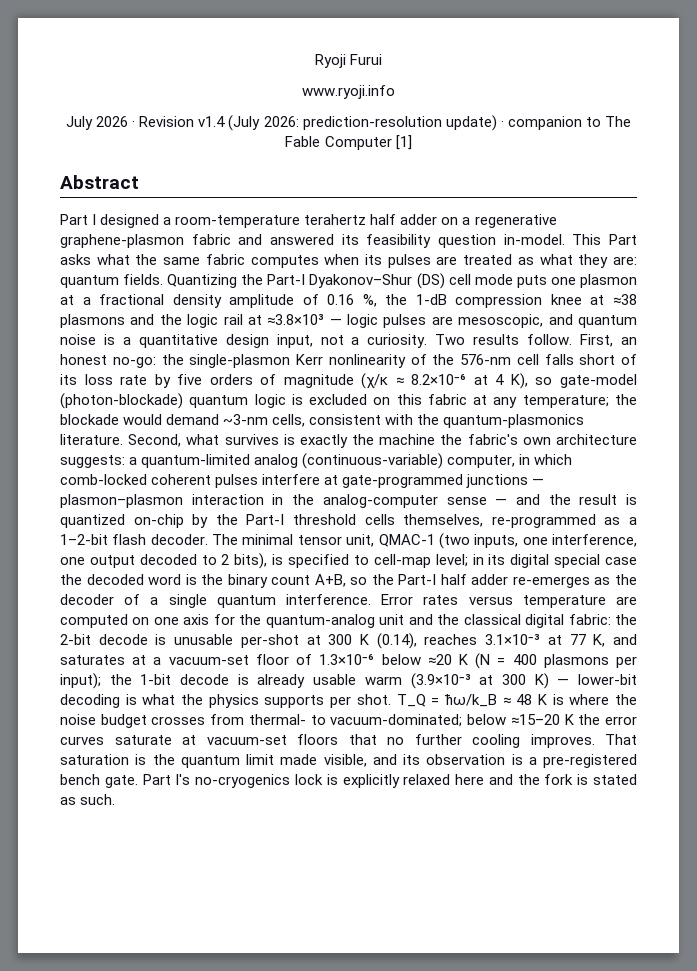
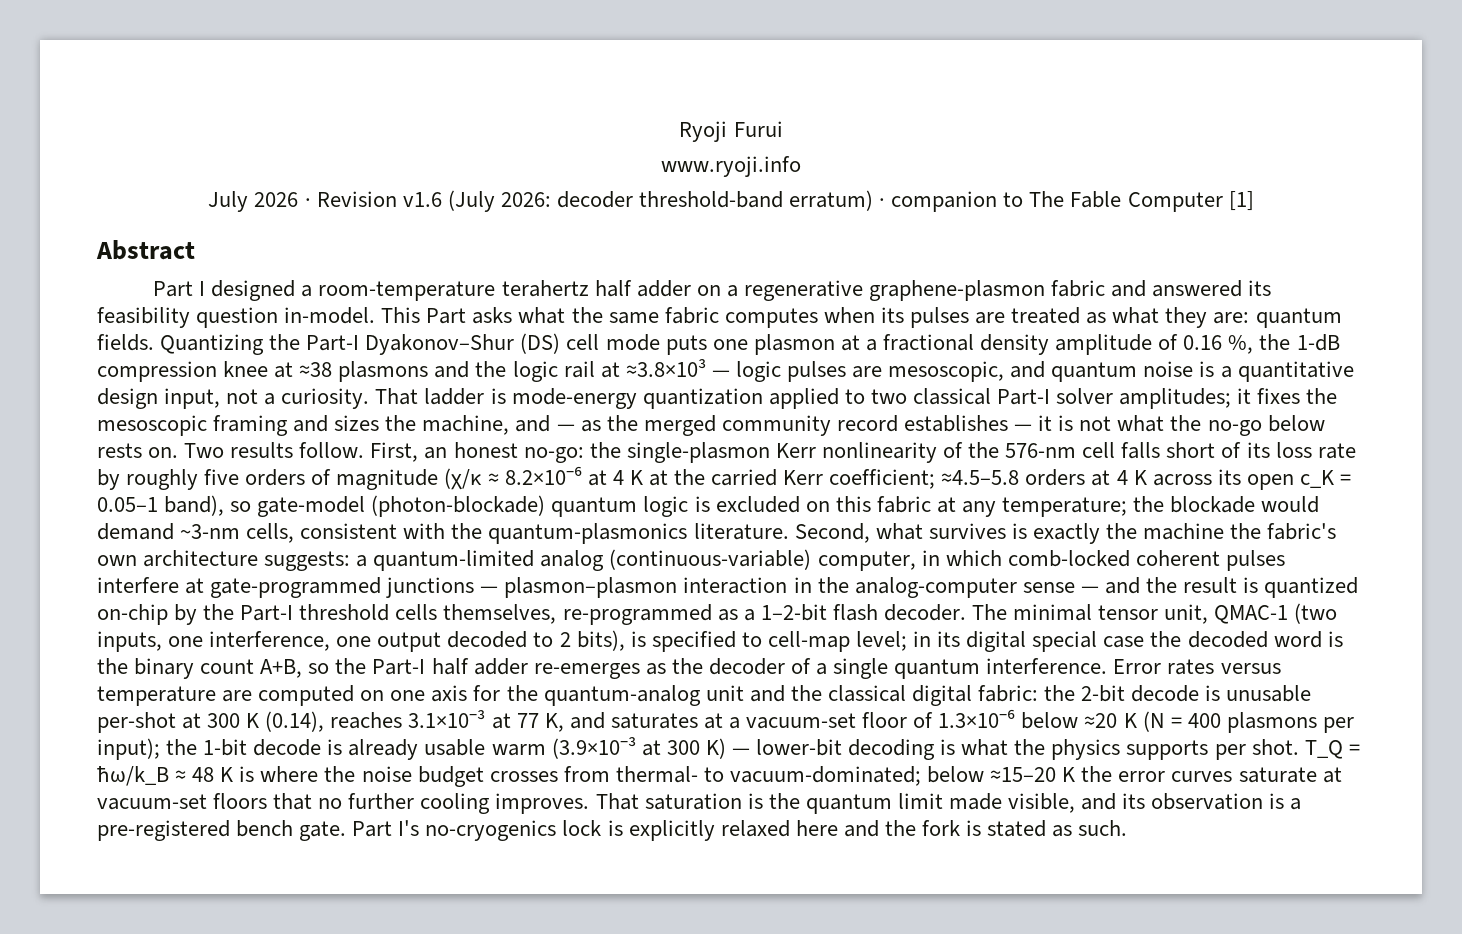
- July 2026 · Revision v1.4 (July 2026: prediction-resolution update) · companion to The Fable Computer [1]
+ July 2026 · Revision v1.6 (July 2026: decoder threshold-band erratum) · companion to The Fable Computer [1]
+ That ladder is mode-energy quantization applied to two classical Part-I solver amplitudes; it fixes the mesoscopic framing and sizes the machine, and — as the merged community record establishes — it is not what the no-go below rests on.
- First, an honest no-go: the single-plasmon Kerr nonlinearity of the 576-nm cell falls short of its loss rate by five orders of magnitude (χ/κ ≈ 8.2×10⁻⁶ at 4 K), so gate-model (photon-blockade) quantum logic is excluded on this fabric at any temperature; the blockade would demand ~3-nm cells, consistent with the quantum-plasmonics literature.
+ First, an honest no-go: the single-plasmon Kerr nonlinearity of the 576-nm cell falls short of its loss rate by roughly five orders of magnitude (χ/κ ≈ 8.2×10⁻⁶ at 4 K at the carried Kerr coefficient; ≈4.5–5.8 orders at 4 K across its open c_K = 0.05–1 band), so gate-model (photon-blockade) quantum logic is excluded on this fabric at any temperature; the blockade would demand ~3-nm cells, consistent with the quantum-plasmonics literature.

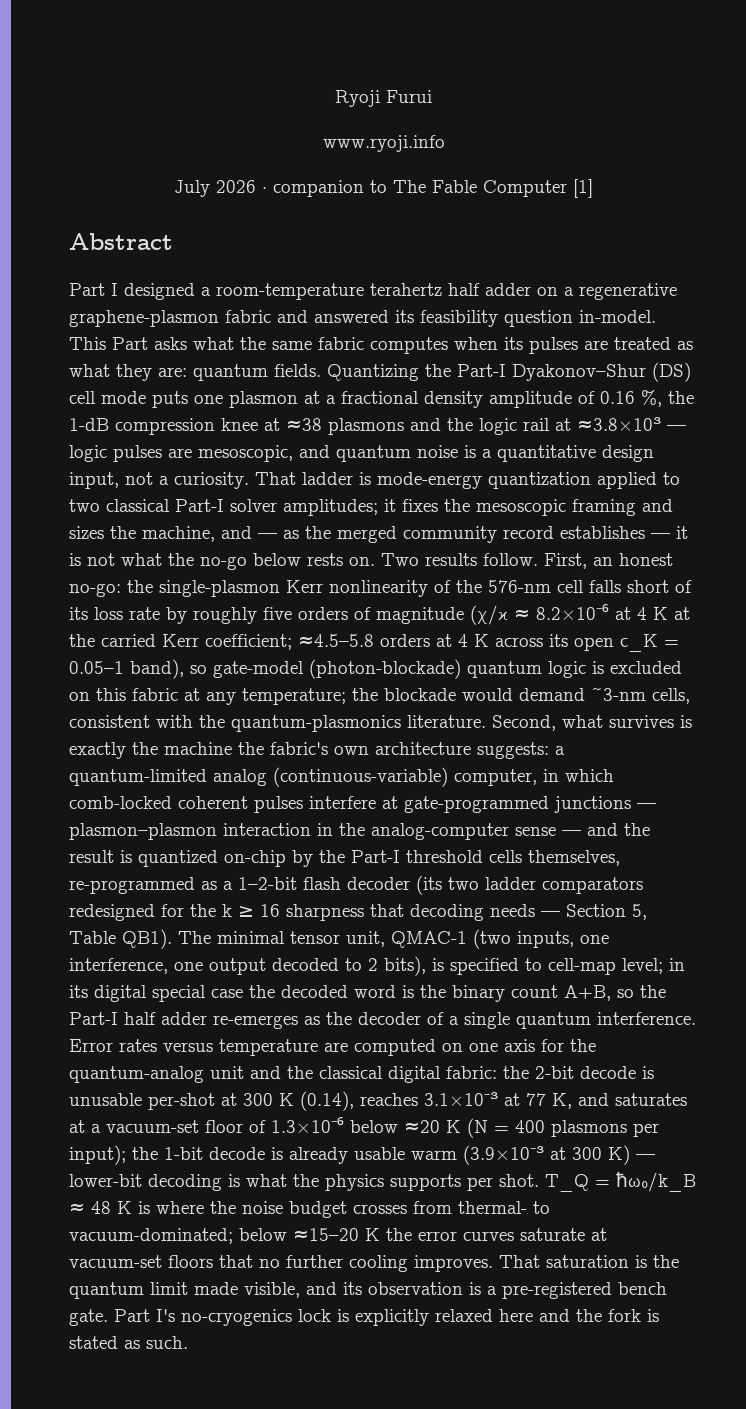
- July 2026 · Revision v1.6 (July 2026: decoder threshold-band erratum) · companion to The Fable Computer [1]
+ July 2026 · companion to The Fable Computer [1]
- Second, what survives is exactly the machine the fabric's own architecture suggests: a quantum-limited analog (continuous-variable) computer, in which comb-locked coherent pulses interfere at gate-programmed junctions — plasmon–plasmon interaction in the analog-computer sense — and the result is quantized on-chip by the Part-I threshold cells themselves, re-programmed as a 1–2-bit flash decoder.
+ Second, what survives is exactly the machine the fabric's own architecture suggests: a quantum-limited analog (continuous-variable) computer, in which comb-locked coherent pulses interfere at gate-programmed junctions — plasmon–plasmon interaction in the analog-computer sense — and the result is quantized on-chip by the Part-I threshold cells themselves, re-programmed as a 1–2-bit flash decoder (its two ladder comparators redesigned for the k ≥ 16 sharpness that decoding needs — Section 5, Table QB1).
- T_Q = ħω/k_B ≈ 48 K is where the noise budget crosses from thermal- to vacuum-dominated; below ≈15–20 K the error curves saturate at vacuum-set floors that no further cooling improves.
+ T_Q = ħω₀/k_B ≈ 48 K is where the noise budget crosses from thermal- to vacuum-dominated; below ≈15–20 K the error curves saturate at vacuum-set floors that no further cooling improves.

